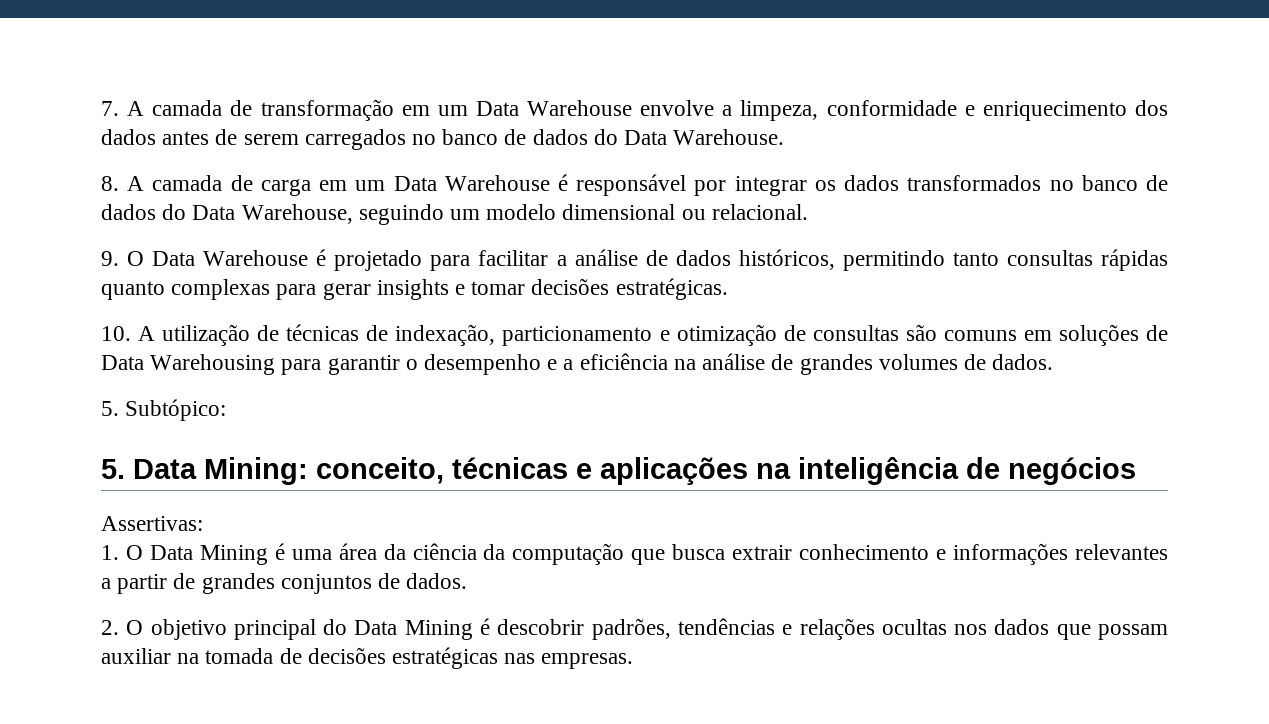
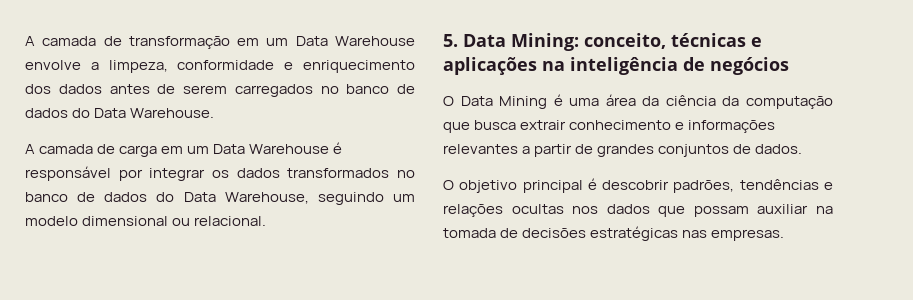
- 7. A camada de transformação em um Data Warehouse envolve a limpeza, conformidade e enriquecimento dos dados antes de serem carregados no banco de dados do Data Warehouse.
+ A camada de transformação em um Data Warehouse envolve a limpeza, conformidade e enriquecimento dos dados antes de serem carregados no banco de dados do Data Warehouse.
- 8. A camada de carga em um Data Warehouse é responsável por integrar os dados transformados no banco de dados do Data Warehouse, seguindo um modelo dimensional ou relacional.
+ A camada de carga em um Data Warehouse é responsável por integrar os dados transformados no banco de dados do Data Warehouse, seguindo um modelo dimensional ou relacional.
- 9. O Data Warehouse é projetado para facilitar a análise de dados históricos, permitindo tanto consultas rápidas quanto complexas para gerar insights e tomar decisões estratégicas.
- 10. A utilização de técnicas de indexação, particionamento e otimização de consultas são comuns em soluções de Data Warehousing para garantir o desempenho e a eficiência na análise de grandes volumes de dados.
- 5. Subtópico:
- Assertivas:
- 1. O Data Mining é uma área da ciência da computação que busca extrair conhecimento e informações relevantes a partir de grandes conjuntos de dados.
+ O Data Mining é uma área da ciência da computação que busca extrair conhecimento e informações relevantes a partir de grandes conjuntos de dados.
- 2. O objetivo principal do Data Mining é descobrir padrões, tendências e relações ocultas nos dados que possam auxiliar na tomada de decisões estratégicas nas empresas.
+ O objetivo principal é descobrir padrões, tendências e relações ocultas nos dados que possam auxiliar na tomada de decisões estratégicas nas empresas.

